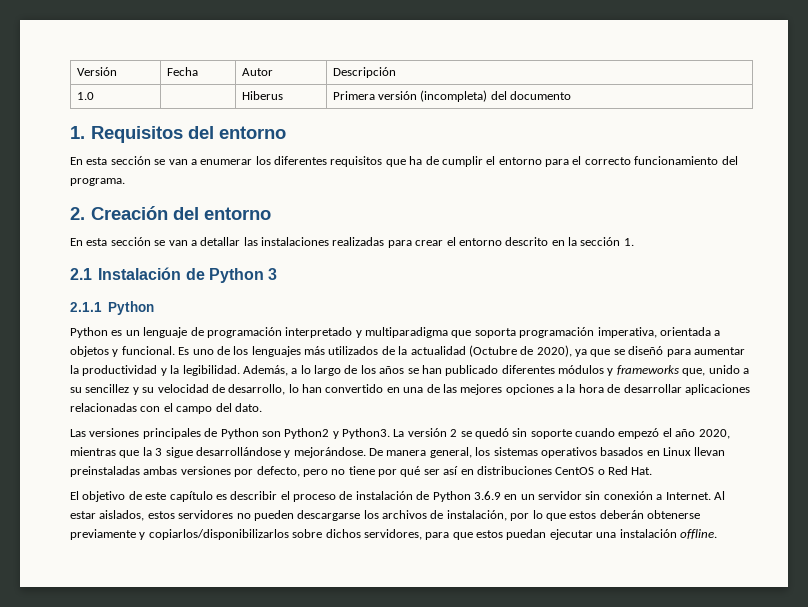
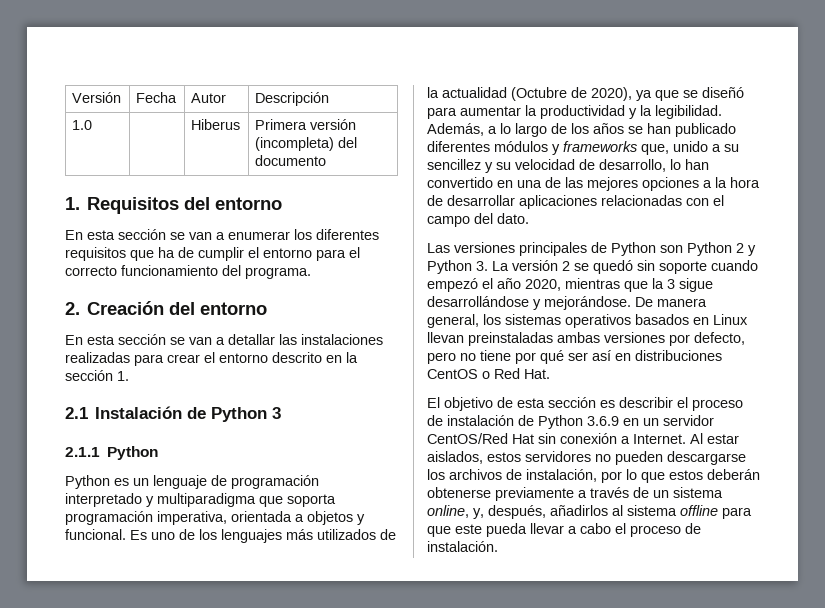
- Las versiones principales de Python son Python2 y Python3. La versión 2 se quedó sin soporte cuando empezó el año 2020, mientras que la 3 sigue desarrollándose y mejorándose.
+ Las versiones principales de Python son Python 2 y Python 3. La versión 2 se quedó sin soporte cuando empezó el año 2020, mientras que la 3 sigue desarrollándose y mejorándose.
- El objetivo de este capítulo es describir el proceso de instalación de Python 3.6.9 en un servidor sin conexión a Internet.
+ El objetivo de esta sección es describir el proceso de instalación de Python 3.6.9 en un servidor CentOS/Red Hat sin conexión a Internet.
- Al estar aislados, estos servidores no pueden descargarse los archivos de instalación, por lo que estos deberán obtenerse previamente y copiarlos/disponibilizarlos sobre dichos servidores, para que estos puedan ejecutar una instalación offline.
+ Al estar aislados, estos servidores no pueden descargarse los archivos de instalación, por lo que estos deberán obtenerse previamente a través de un sistema online, y, después, añadirlos al sistema offline para que este pueda llevar a cabo el proceso de instalación.

